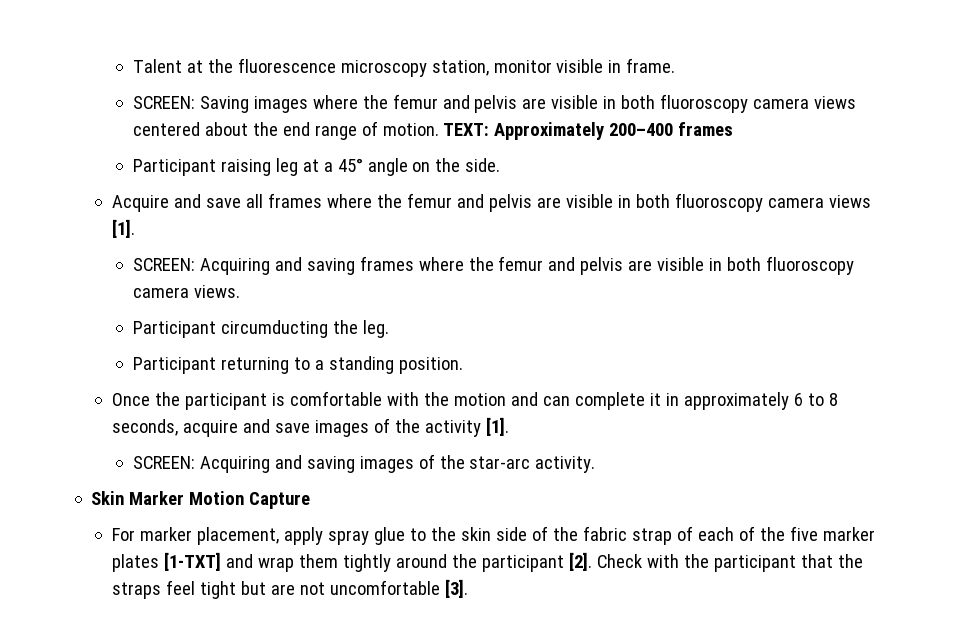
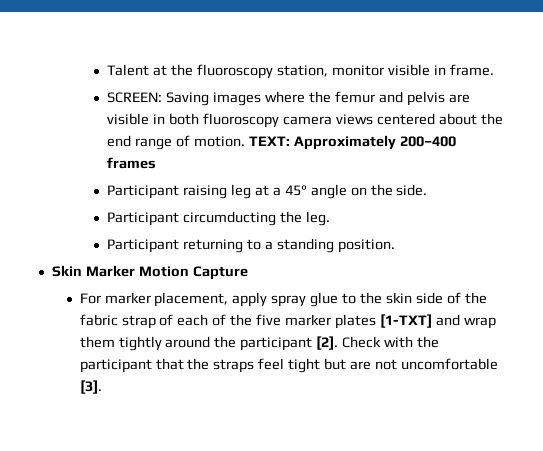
- Talent at the fluorescence microscopy station, monitor visible in frame.
+ Talent at the fluoroscopy station, monitor visible in frame.
- Acquire and save all frames where the femur and pelvis are visible in both fluoroscopy camera views [1].
- SCREEN: Acquiring and saving frames where the femur and pelvis are visible in both fluoroscopy camera views.
- Once the participant is comfortable with the motion and can complete it in approximately 6 to 8 seconds, acquire and save images of the activity [1].
- SCREEN: Acquiring and saving images of the star-arc activity.

